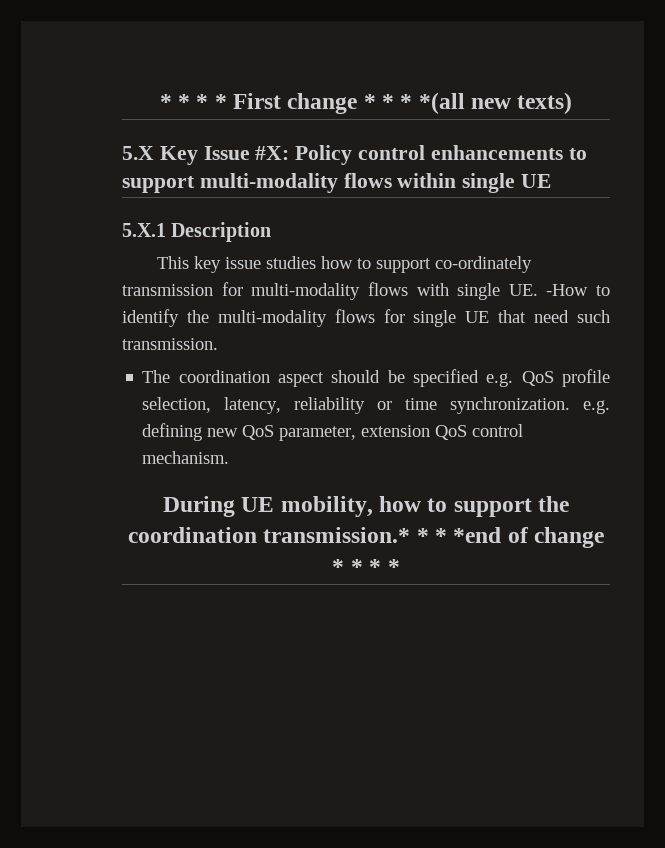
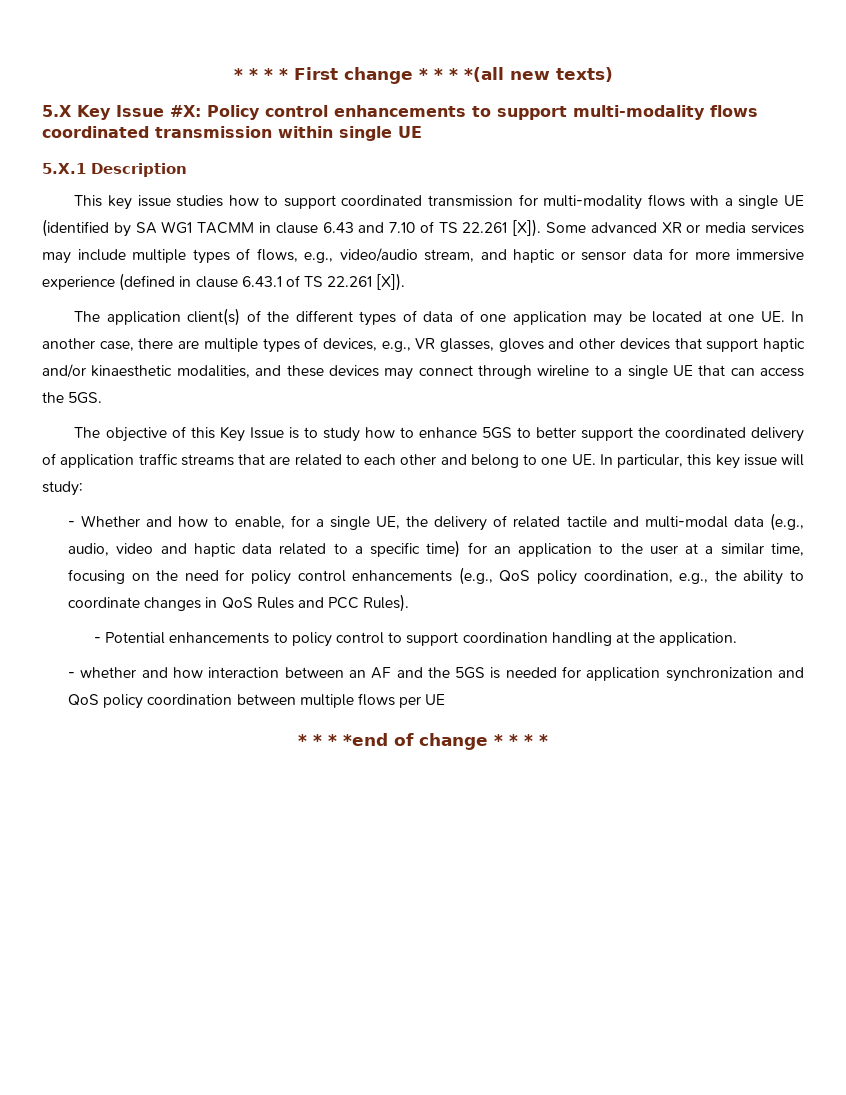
- 5.X Key Issue #X: Policy control enhancements to support multi-modality flows within single UE
+ 5.X Key Issue #X: Policy control enhancements to support multi-modality flows coordinated transmission within single UE
- This key issue studies how to support co-ordinately transmission for multi-modality flows with single UE. -How to identify the multi-modality flows for single UE that need such transmission.
- The coordination aspect should be specified e.g. QoS profile selection, latency, reliability or time synchronization. e.g. defining new QoS parameter, extension QoS control mechanism.
- During UE mobility, how to support the coordination transmission.* * * *end of change * * * *
+ This key issue studies how to support coordinated transmission for multi-modality flows with a single UE (identified by SA WG1 TACMM in clause 6.43 and 7.10 of TS 22.261 [X]). Some advanced XR or media services may include multiple types of flows, e.g., video/audio stream, and haptic or sensor data for more immersive experience (defined in clause 6.43.1 of TS 22.261 [X]).
+ The application client(s) of the different types of data of one application may be located at one UE. In another case, there are multiple types of devices, e.g., VR glasses, gloves and other devices that support haptic and/or kinaesthetic modalities, and these devices may connect through wireline to a single UE that can access the 5GS.
+ The objective of this Key Issue is to study how to enhance 5GS to better support the coordinated delivery of application traffic streams that are related to each other and belong to one UE. In particular, this key issue will study:
+ - Whether and how to enable, for a single UE, the delivery of related tactile and multi-modal data (e.g., audio, video and haptic data related to a specific time) for an application to the user at a similar time, focusing on the need for policy control enhancements (e.g., QoS policy coordination, e.g., the ability to coordinate changes in QoS Rules and PCC Rules).
+ - Potential enhancements to policy control to support coordination handling at the application.
+ - whether and how interaction between an AF and the 5GS is needed for application synchronization and QoS policy coordination between multiple flows per UE
+ * * * *end of change * * * *

